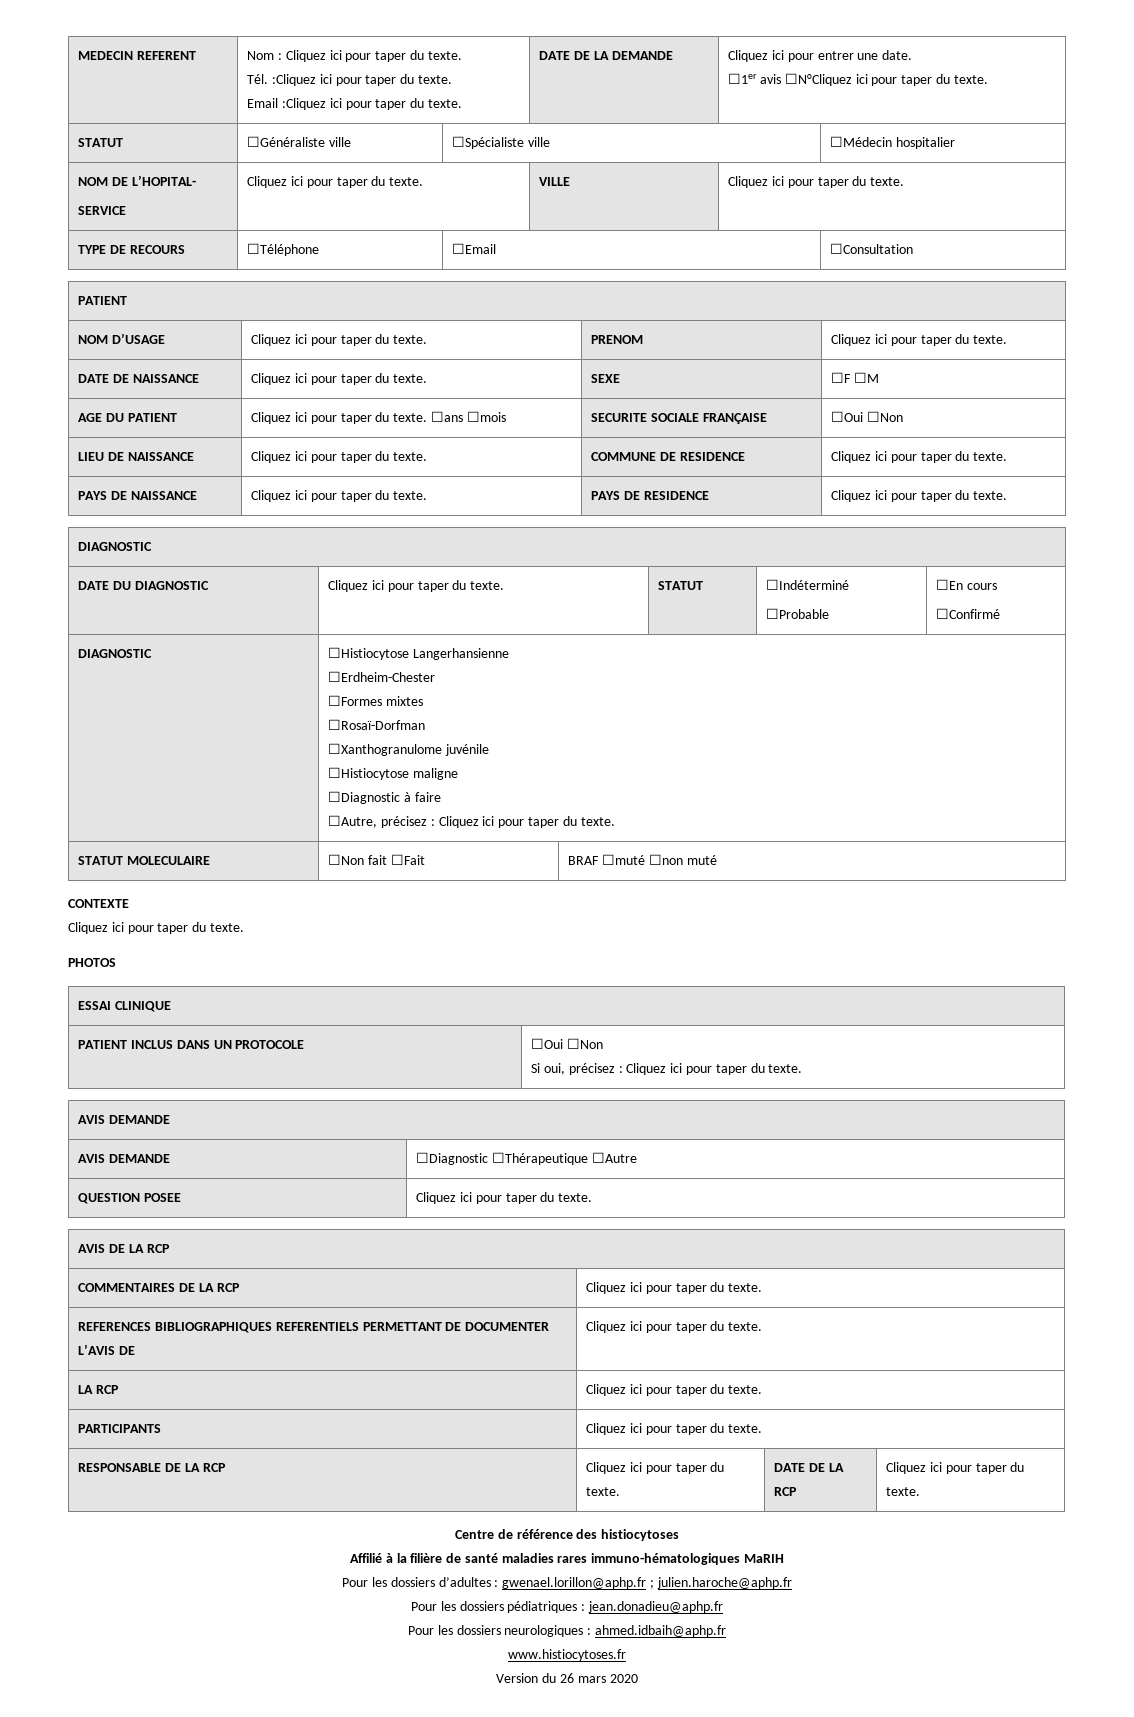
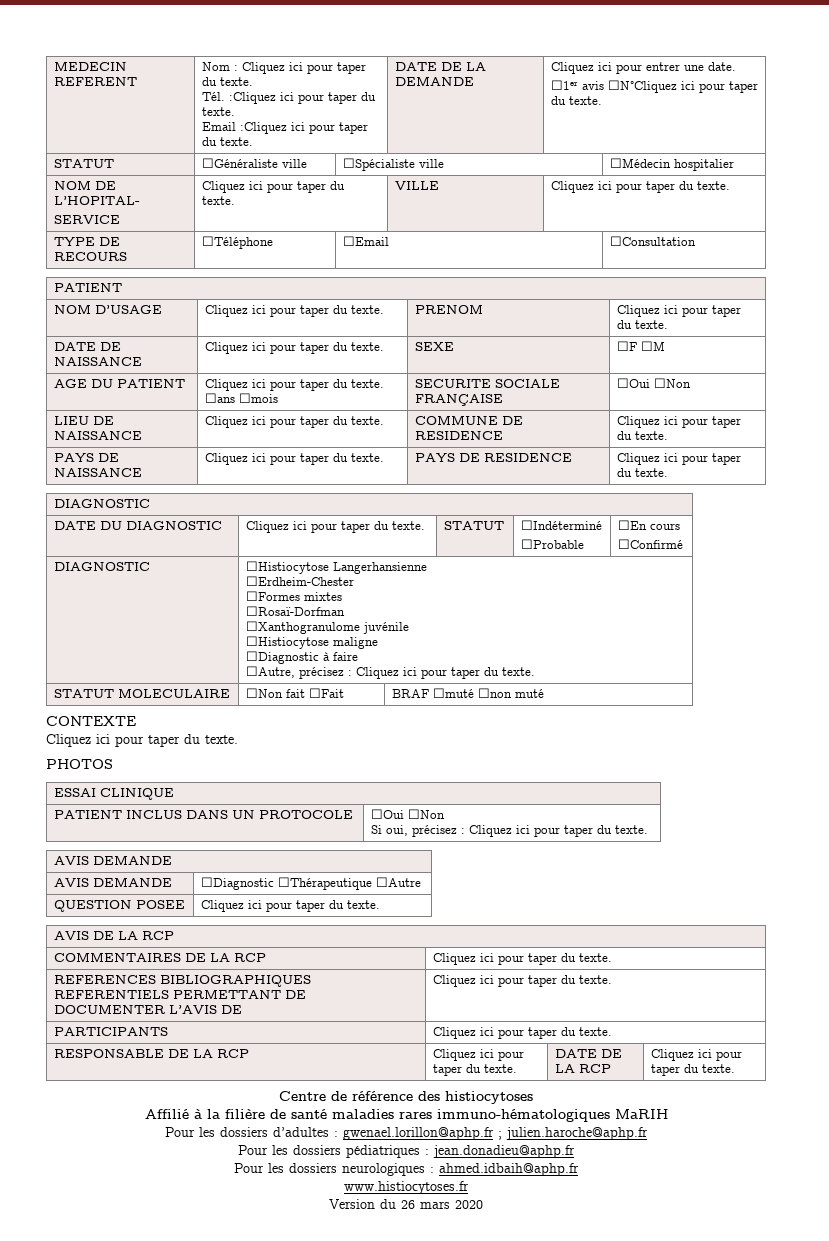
  REFERENCES BIBLIOGRAPHIQUES REFERENTIELS PERMETTANT DE DOCUMENTER L’AVIS DE | Cliquez ici pour taper du texte.
- LA RCP | Cliquez ici pour taper du texte.

